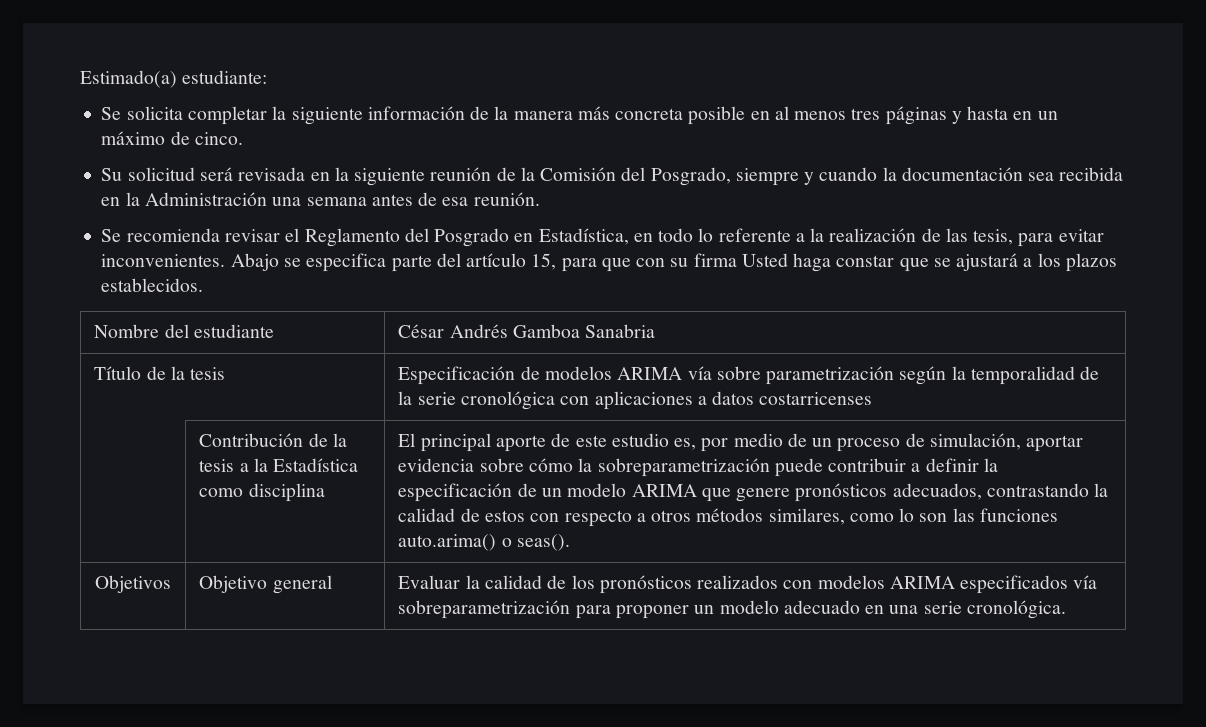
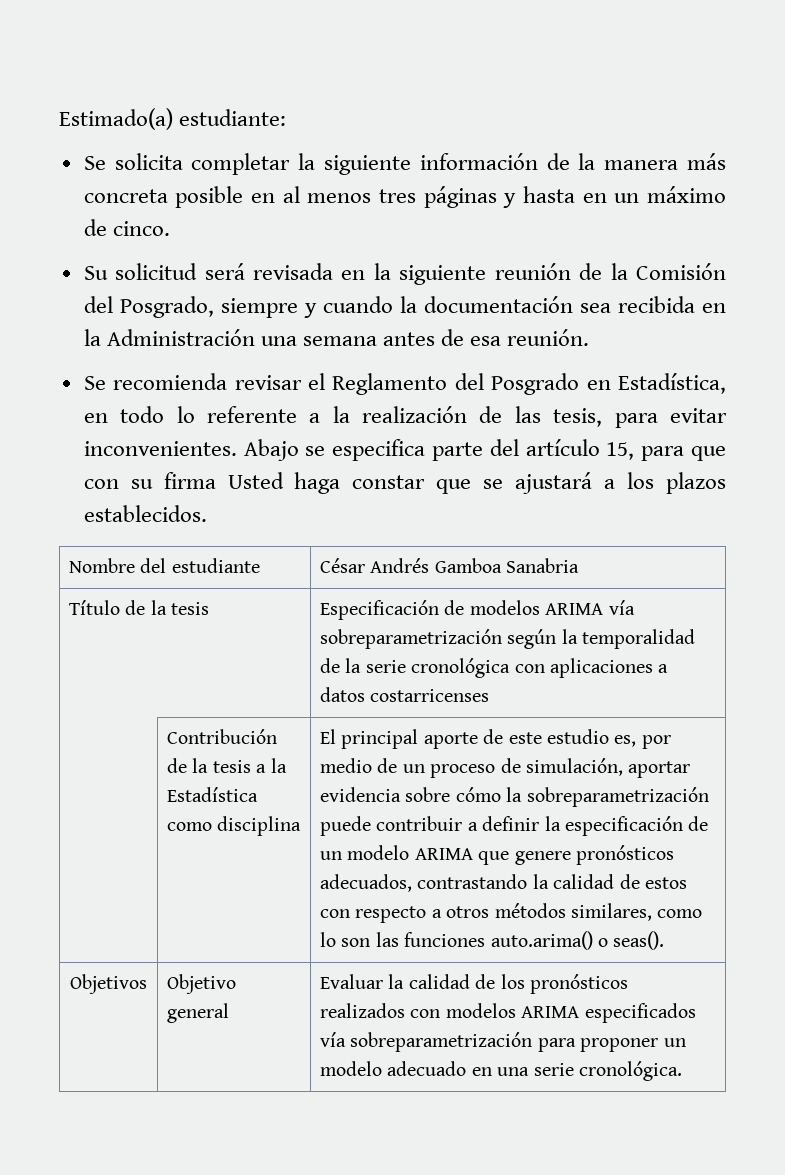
- Título de la tesis | Especificación de modelos ARIMA vía sobre parametrización según la temporalidad de la serie cronológica con aplicaciones a datos costarricenses
+ Título de la tesis | Especificación de modelos ARIMA vía sobreparametrización según la temporalidad de la serie cronológica con aplicaciones a datos costarricenses

